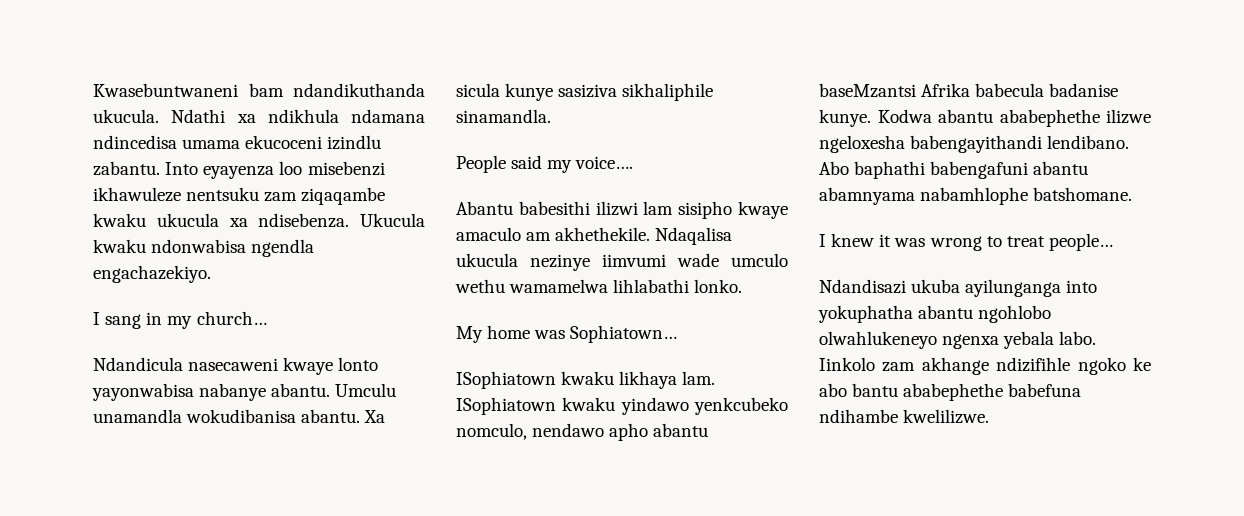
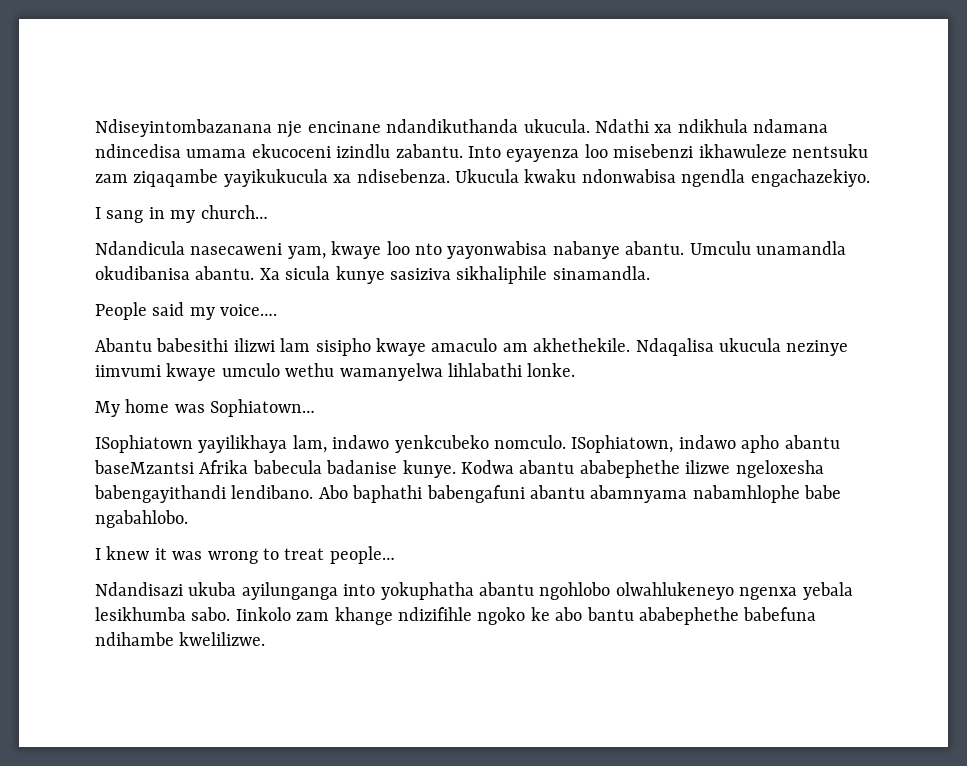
- Kwasebuntwaneni bam ndandikuthanda ukucula.
+ Ndiseyintombazanana nje encinane ndandikuthanda ukucula.
- Into eyayenza loo misebenzi ikhawuleze nentsuku zam ziqaqambe kwaku ukucula xa ndisebenza.
+ Into eyayenza loo misebenzi ikhawuleze nentsuku zam ziqaqambe yayikukucula xa ndisebenza.
- Ndandicula nasecaweni kwaye lonto yayonwabisa nabanye abantu.
+ Ndandicula nasecaweni yam, kwaye loo nto yayonwabisa nabanye abantu.
- Umculu unamandla wokudibanisa abantu.
+ Umculu unamandla okudibanisa abantu.
- Ndaqalisa ukucula nezinye iimvumi wade umculo wethu wamamelwa lihlabathi lonko.
+ Ndaqalisa ukucula nezinye iimvumi kwaye umculo wethu wamanyelwa lihlabathi lonke.
- ISophiatown kwaku likhaya lam. ISophiatown kwaku yindawo yenkcubeko nomculo, nendawo apho abantu baseMzantsi Afrika babecula badanise kunye.
+ ISophiatown yayilikhaya lam, indawo yenkcubeko nomculo. ISophiatown, indawo apho abantu baseMzantsi Afrika babecula badanise kunye.
- Abo baphathi babengafuni abantu abamnyama nabamhlophe batshomane.
+ Abo baphathi babengafuni abantu abamnyama nabamhlophe babe ngabahlobo.
- Ndandisazi ukuba ayilunganga into yokuphatha abantu ngohlobo olwahlukeneyo ngenxa yebala labo.
+ Ndandisazi ukuba ayilunganga into yokuphatha abantu ngohlobo olwahlukeneyo ngenxa yebala lesikhumba sabo.
- Iinkolo zam akhange ndizifihle ngoko ke abo bantu ababephethe babefuna ndihambe kwelilizwe.
+ Iinkolo zam khange ndizifihle ngoko ke abo bantu ababephethe babefuna ndihambe kwelilizwe.

